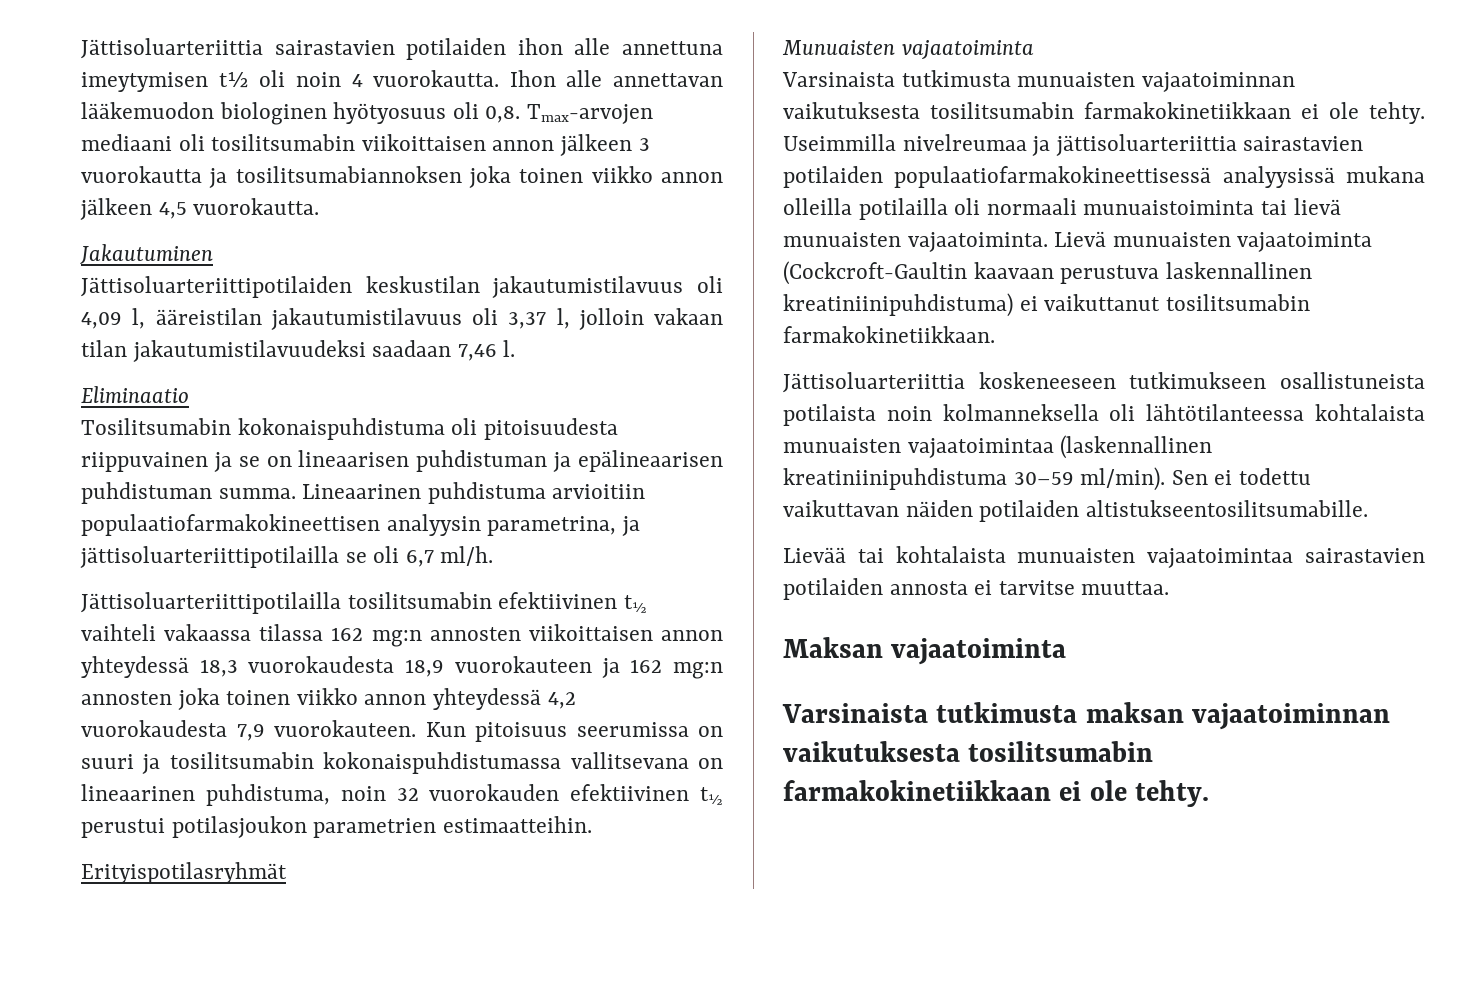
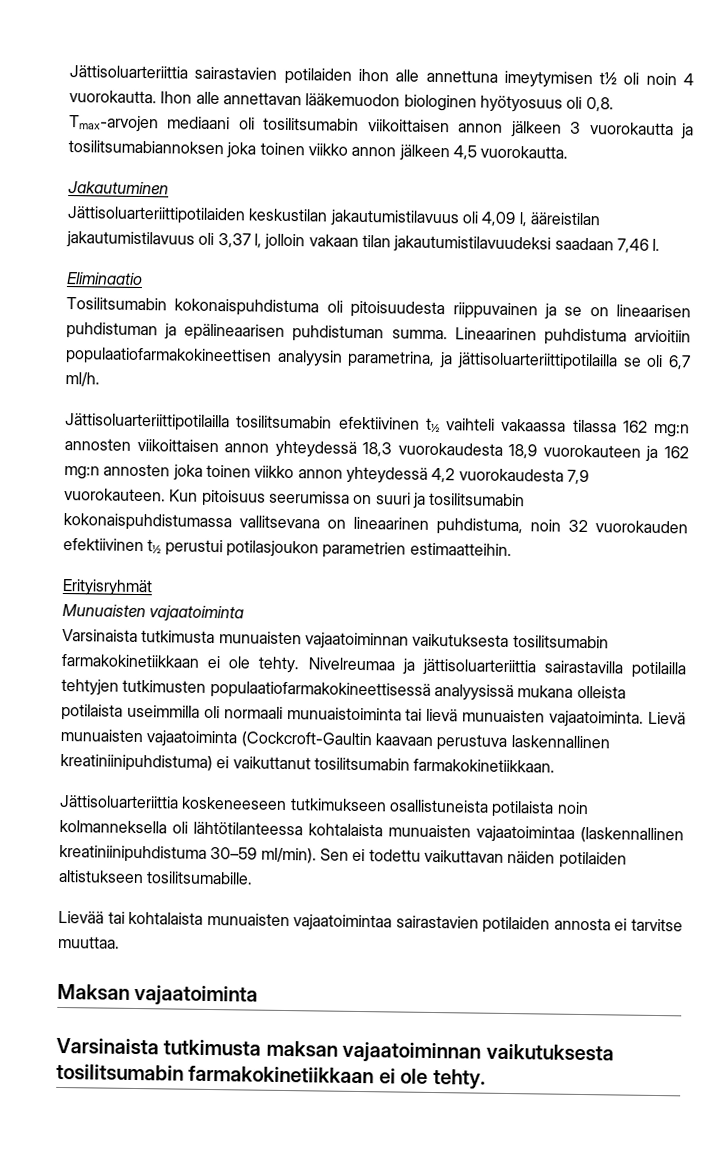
- Erityispotilasryhmät
+ Erityisryhmät
- Useimmilla nivelreumaa ja jättisoluarteriittia sairastavien potilaiden populaatiofarmakokineettisessä analyysissä mukana olleilla potilailla oli normaali munuaistoiminta tai lievä munuaisten vajaatoiminta.
+ Nivelreumaa ja jättisoluarteriittia sairastavilla potilailla tehtyjen tutkimusten populaatiofarmakokineettisessä analyysissä mukana olleista potilaista useimmilla oli normaali munuaistoiminta tai lievä munuaisten vajaatoiminta.
- Sen ei todettu vaikuttavan näiden potilaiden altistukseentosilitsumabille.
+ Sen ei todettu vaikuttavan näiden potilaiden altistukseen tosilitsumabille.

